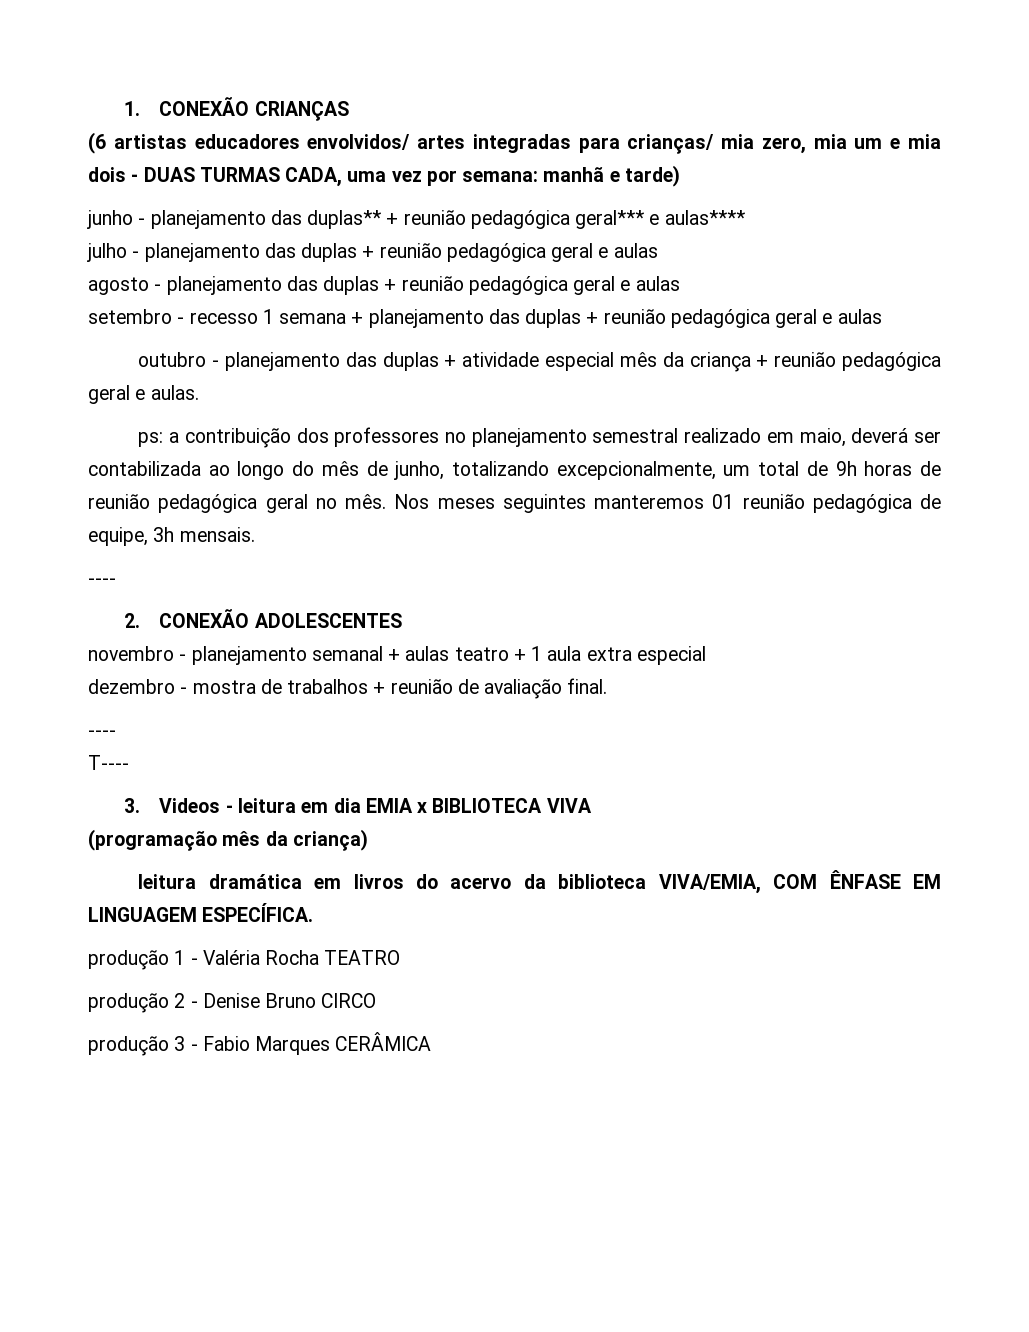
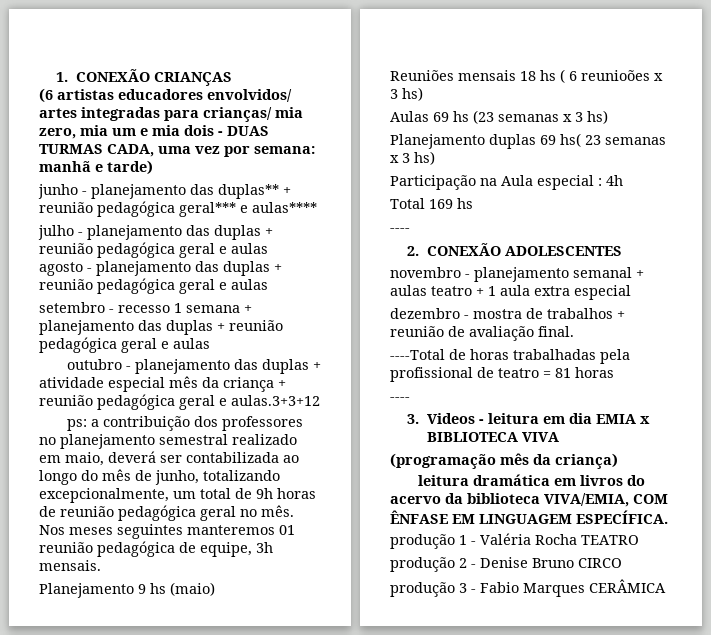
- outubro - planejamento das duplas + atividade especial mês da criança + reunião pedagógica geral e aulas.
+ outubro - planejamento das duplas + atividade especial mês da criança + reunião pedagógica geral e aulas.3+3+12
+ Planejamento 9 hs (maio)
+ Reuniões mensais 18 hs ( 6 reunioões x 3 hs)
+ Aulas 69 hs (23 semanas x 3 hs)
+ Planejamento duplas 69 hs( 23 semanas x 3 hs)
+ Participação na Aula especial : 4h
+ Total 169 hs
  dezembro - mostra de trabalhos + reunião de avaliação final.
+ ----Total de horas trabalhadas pela profissional de teatro = 81 horas
  ----
- T----

